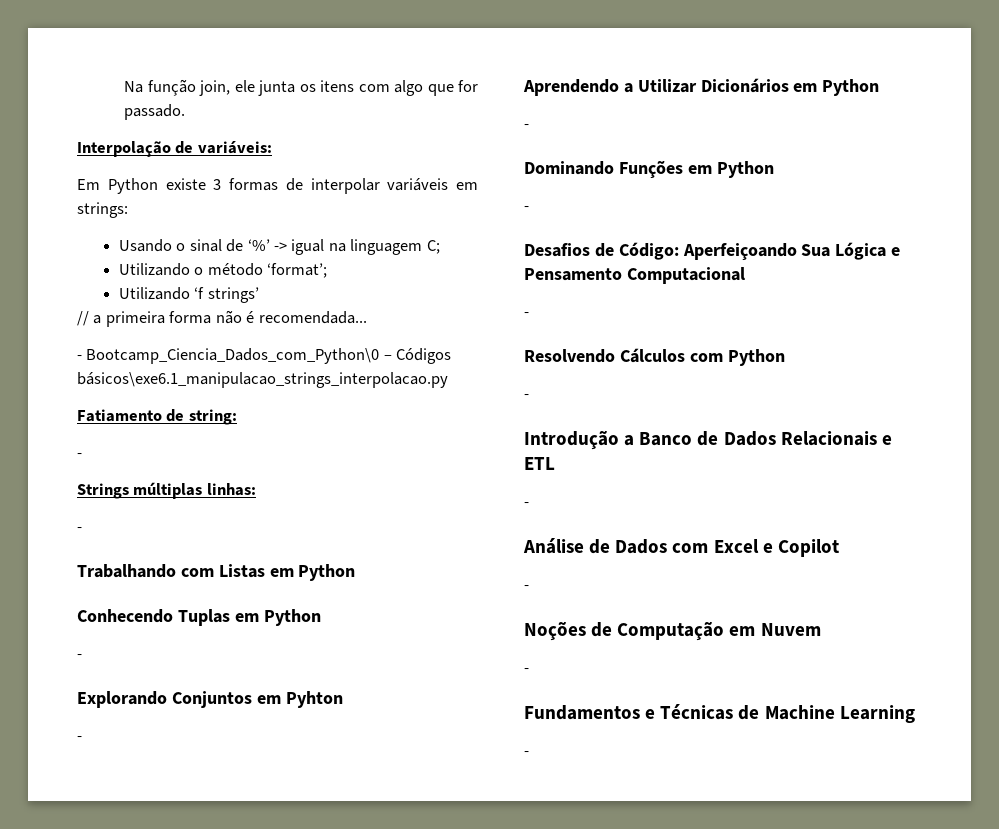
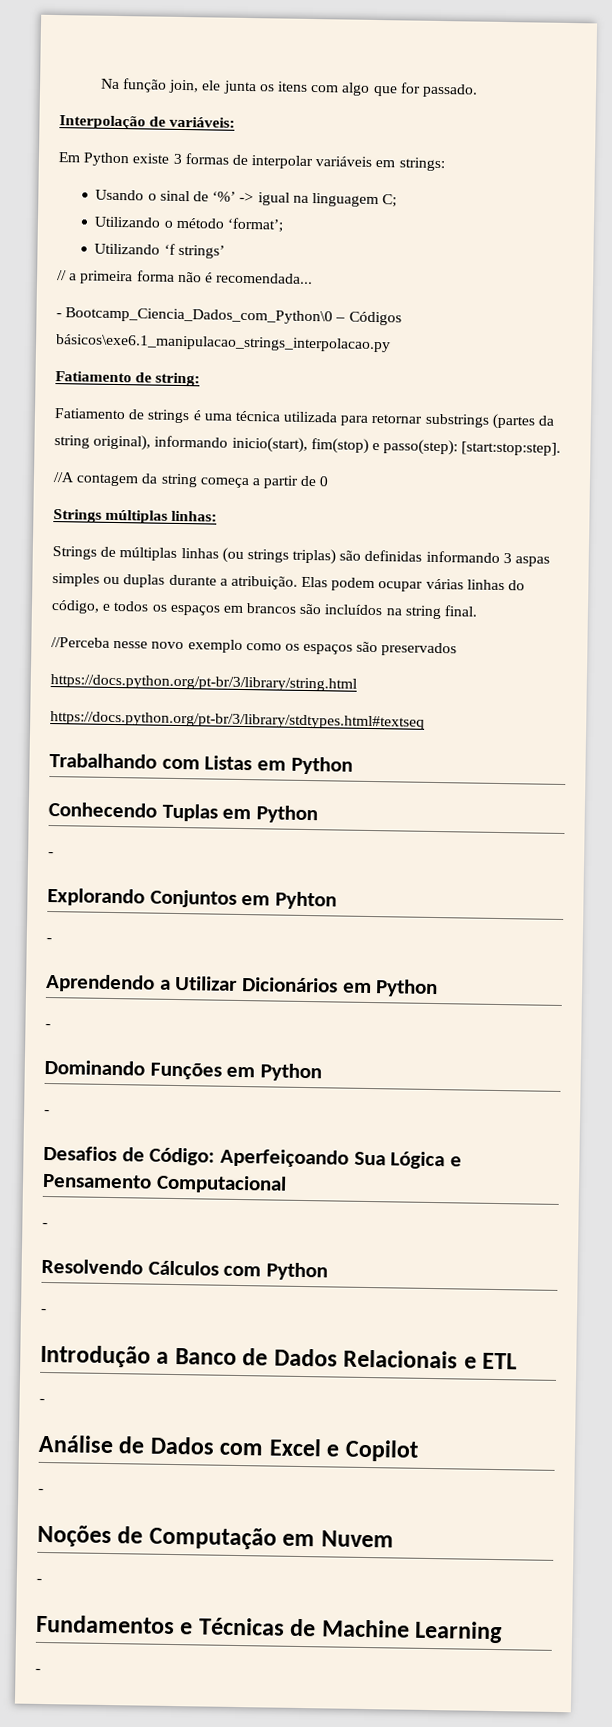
  Fatiamento de string:
- -
+ Fatiamento de strings é uma técnica utilizada para retornar substrings (partes da string original), informando inicio(start), fim(stop) e passo(step): [start:stop:step].
+ //A contagem da string começa a partir de 0
  Strings múltiplas linhas:
- -
+ Strings de múltiplas linhas (ou strings triplas) são definidas informando 3 aspas simples ou duplas durante a atribuição. Elas podem ocupar várias linhas do código, e todos os espaços em brancos são incluídos na string final.
+ //Perceba nesse novo exemplo como os espaços são preservados
+ https://docs.python.org/pt-br/3/library/string.html
+ https://docs.python.org/pt-br/3/library/stdtypes.html#textseq

